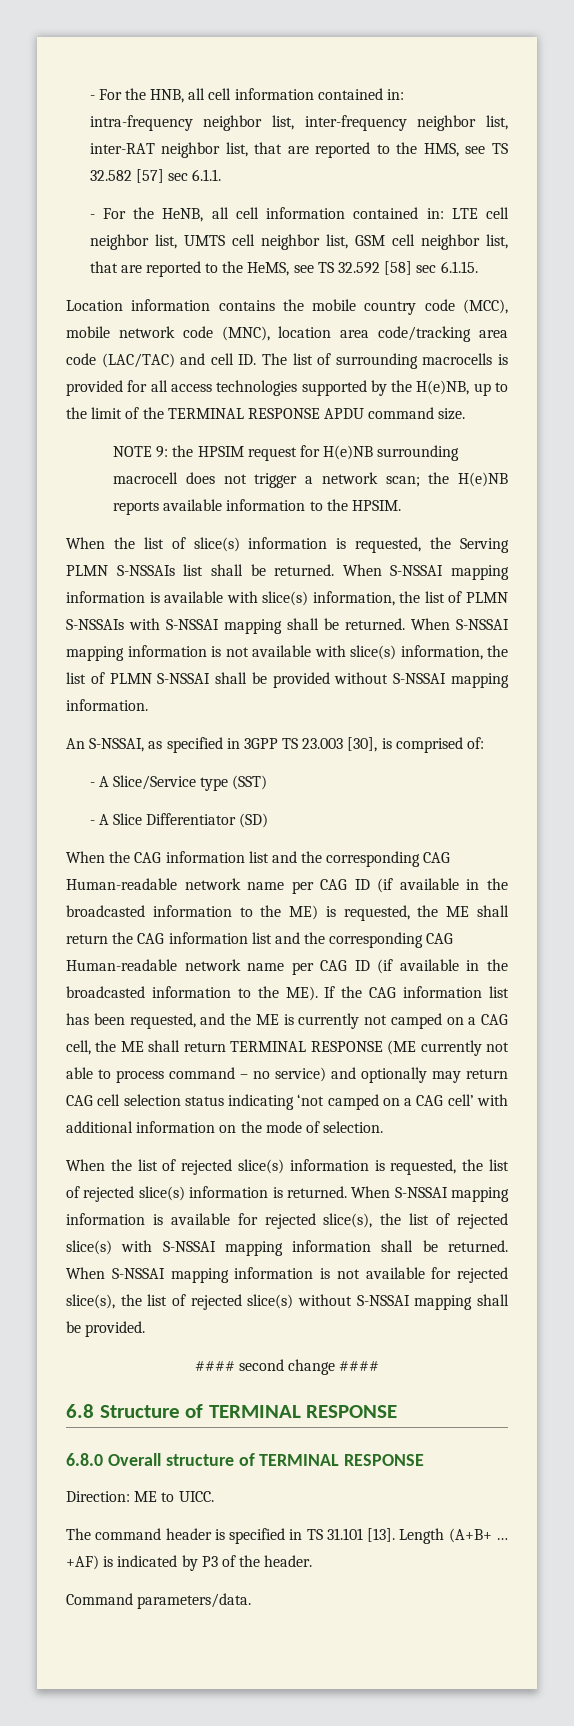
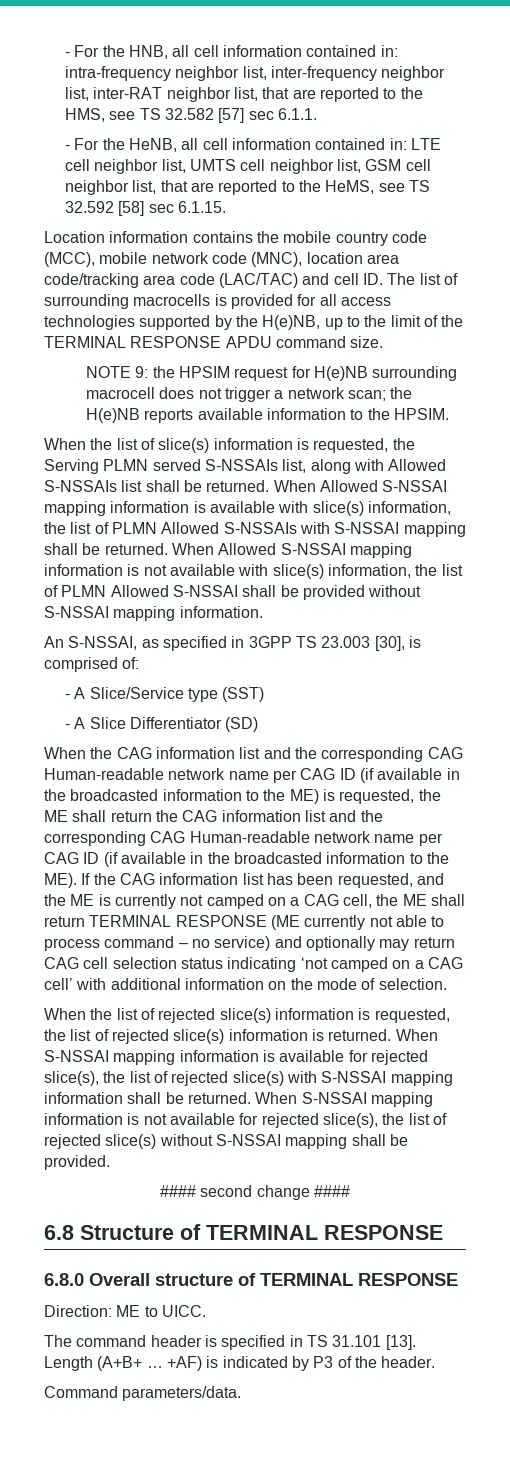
- When the list of slice(s) information is requested, the Serving PLMN S-NSSAIs list shall be returned.
+ When the list of slice(s) information is requested, the Serving PLMN served S-NSSAIs list, along with Allowed S-NSSAIs list shall be returned.
- When S-NSSAI mapping information is available with slice(s) information, the list of PLMN S-NSSAIs with S-NSSAI mapping shall be returned.
+ When Allowed S-NSSAI mapping information is available with slice(s) information, the list of PLMN Allowed S-NSSAIs with S-NSSAI mapping shall be returned.
- When S-NSSAI mapping information is not available with slice(s) information, the list of PLMN S-NSSAI shall be provided without S-NSSAI mapping information.
+ When Allowed S-NSSAI mapping information is not available with slice(s) information, the list of PLMN Allowed S-NSSAI shall be provided without S-NSSAI mapping information.

